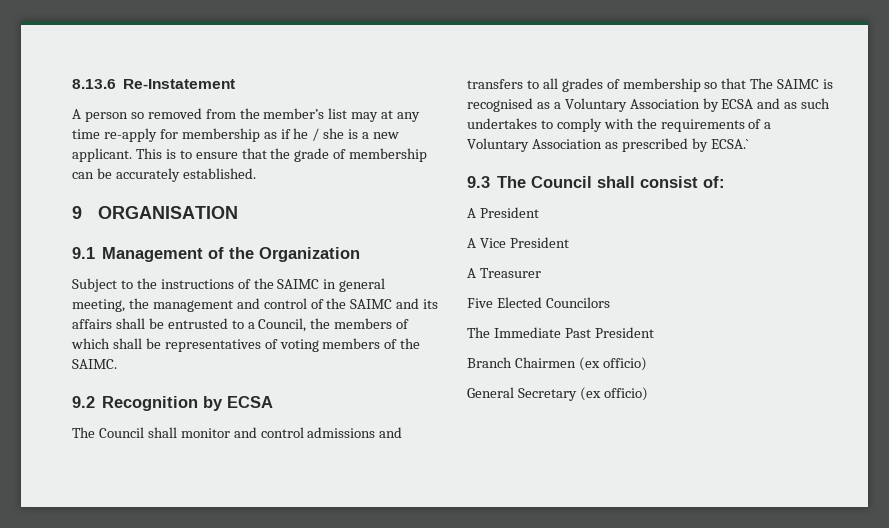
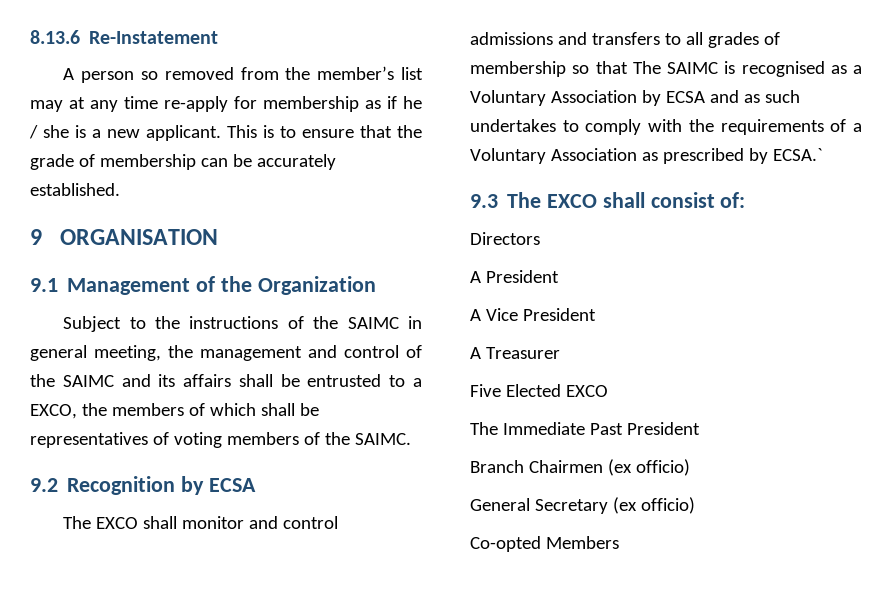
- Subject to the instructions of the SAIMC in general meeting, the management and control of the SAIMC and its affairs shall be entrusted to a Council, the members of which shall be representatives of voting members of the SAIMC.
+ Subject to the instructions of the SAIMC in general meeting, the management and control of the SAIMC and its affairs shall be entrusted to a EXCO, the members of which shall be representatives of voting members of the SAIMC.
- The Council shall monitor and control admissions and transfers to all grades of membership so that The SAIMC is recognised as a Voluntary Association by ECSA and as such undertakes to comply with the requirements of a Voluntary Association as prescribed by ECSA.`
+ The EXCO shall monitor and control admissions and transfers to all grades of membership so that The SAIMC is recognised as a Voluntary Association by ECSA and as such undertakes to comply with the requirements of a Voluntary Association as prescribed by ECSA.`
- 9.3 The Council shall consist of:
+ 9.3 The EXCO shall consist of:
+ Directors
- Five Elected Councilors
+ Five Elected EXCO
+ Co-opted Members

